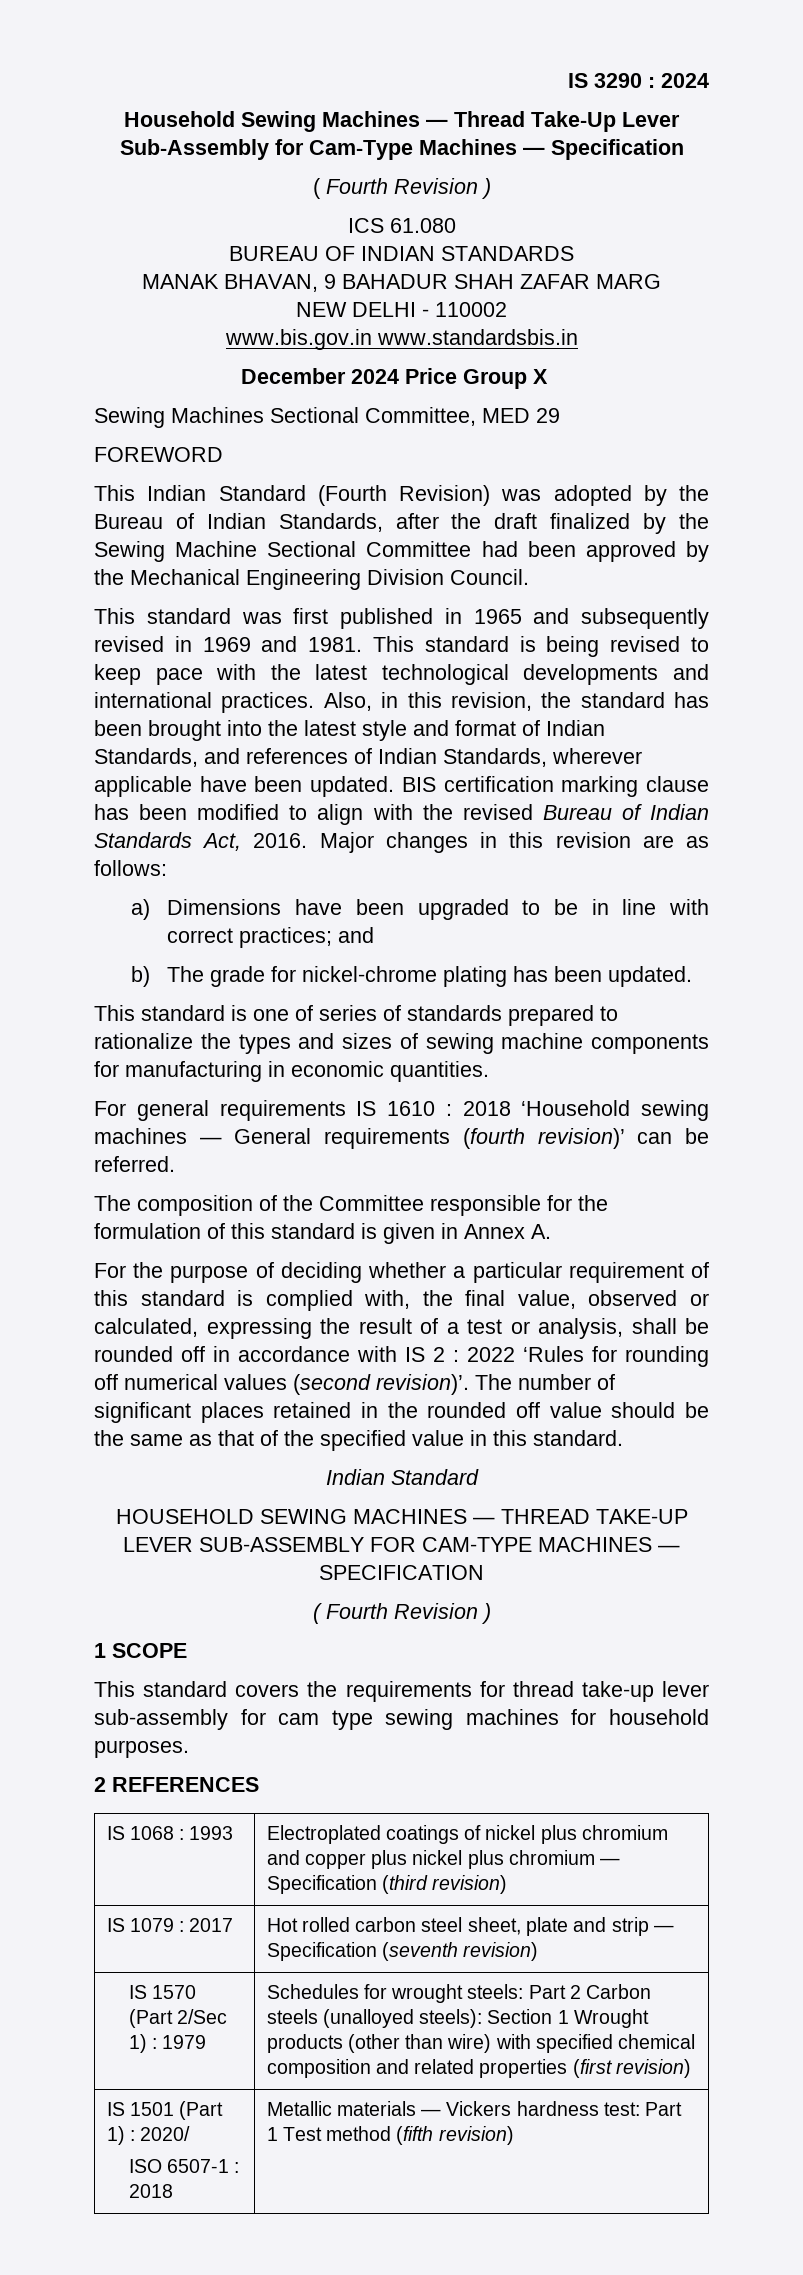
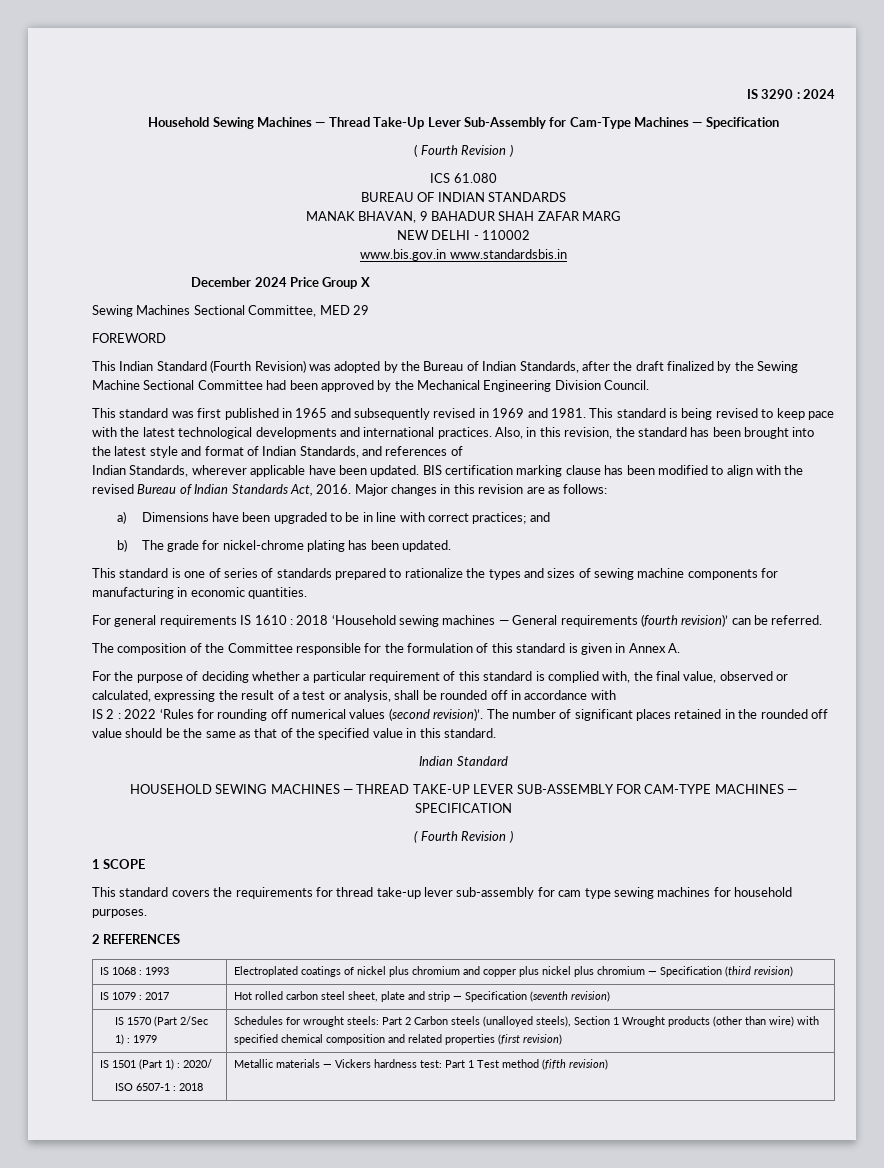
- Also, in this revision, the standard has been brought into the latest style and format of Indian Standards, and references of Indian Standards, wherever applicable have been updated.
+ Also, in this revision, the standard has been brought into the latest style and format of Indian Standards, and references of
+ Indian Standards, wherever applicable have been updated.
- For the purpose of deciding whether a particular requirement of this standard is complied with, the final value, observed or calculated, expressing the result of a test or analysis, shall be rounded off in accordance with IS 2 : 2022 ‘Rules for rounding off numerical values (second revision)’.
+ For the purpose of deciding whether a particular requirement of this standard is complied with, the final value, observed or calculated, expressing the result of a test or analysis, shall be rounded off in accordance with
+ IS 2 : 2022 ‘Rules for rounding off numerical values (second revision)’.
- IS 1570 (Part 2/Sec 1) : 1979 | Schedules for wrought steels: Part 2 Carbon steels (unalloyed steels): Section 1 Wrought products (other than wire) with specified chemical composition and related properties (first revision)
+ IS 1570 (Part 2/Sec 1) : 1979 | Schedules for wrought steels: Part 2 Carbon steels (unalloyed steels), Section 1 Wrought products (other than wire) with specified chemical composition and related properties (first revision)

